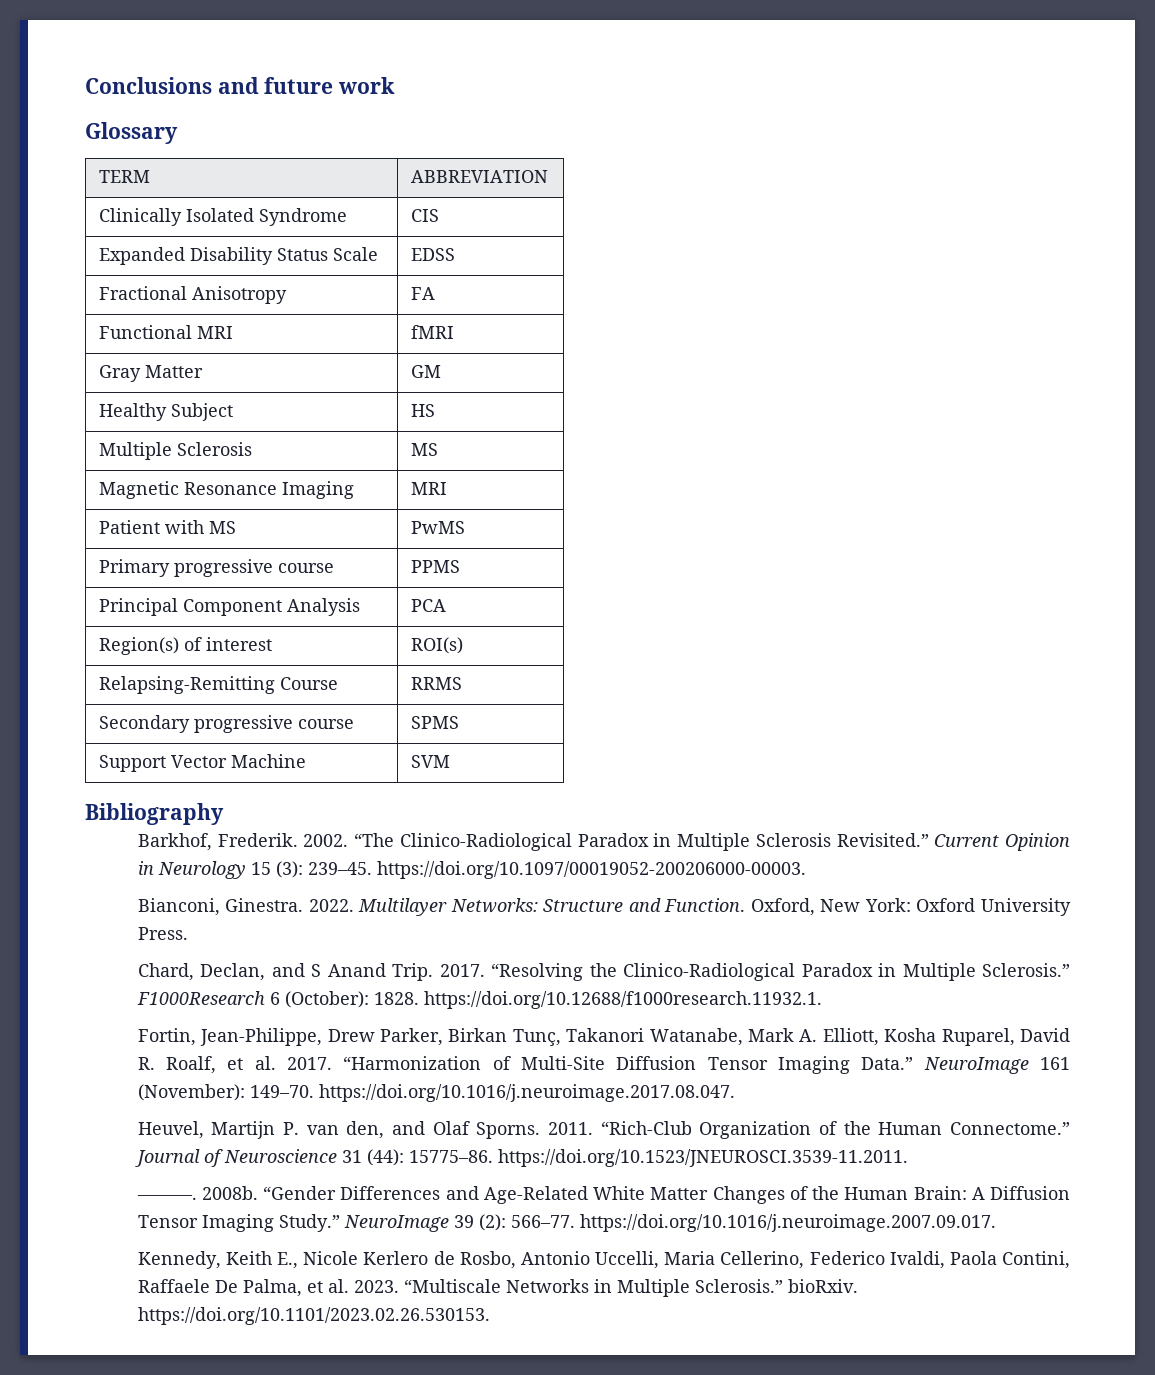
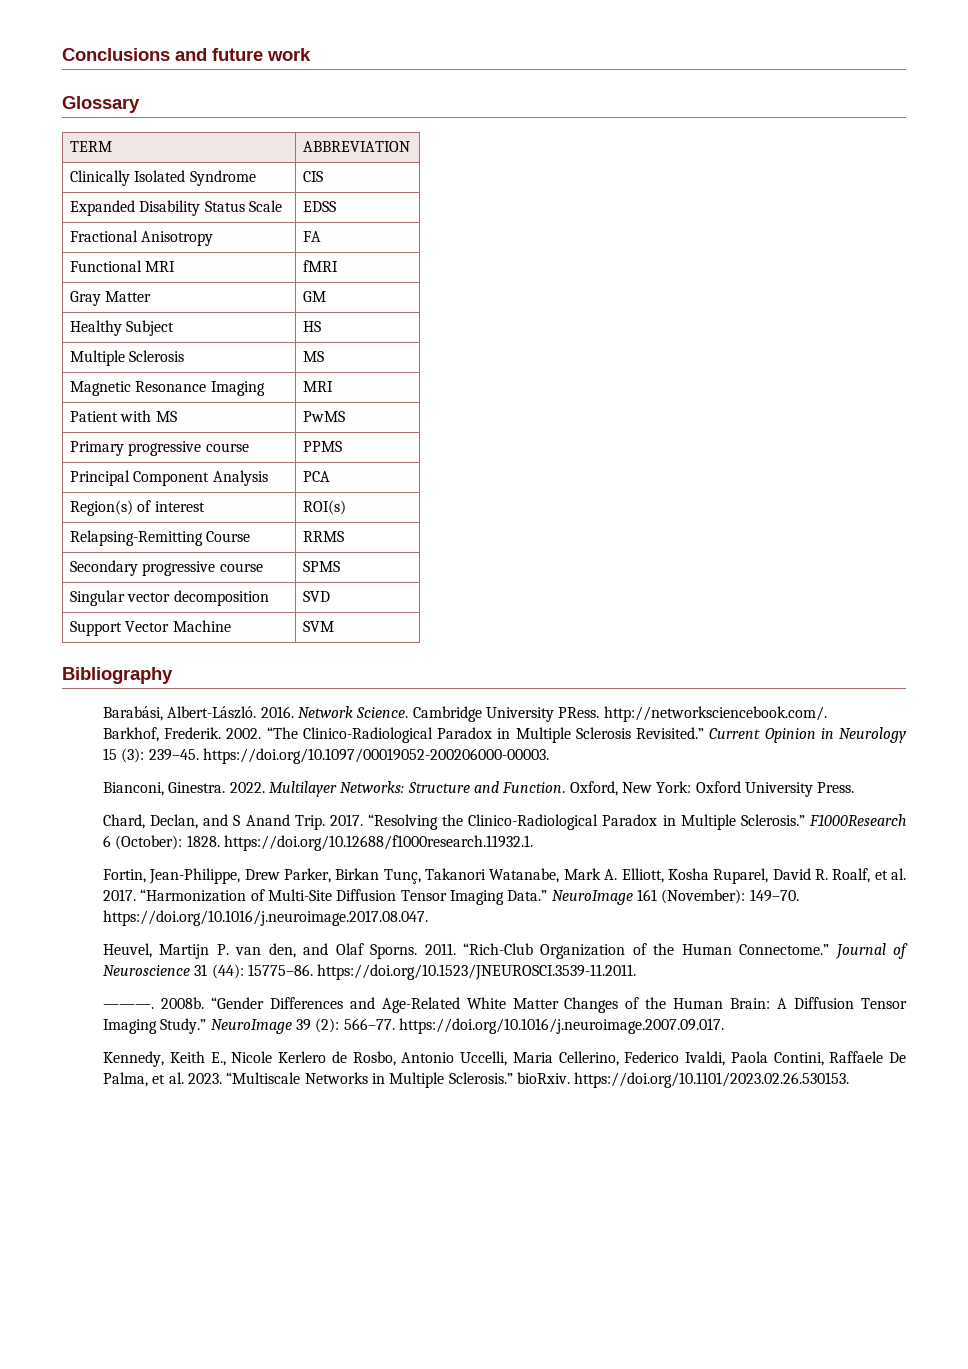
+ Singular vector decomposition | SVD
+ Barabási, Albert-László. 2016. Network Science. Cambridge University PRess. http://networksciencebook.com/.

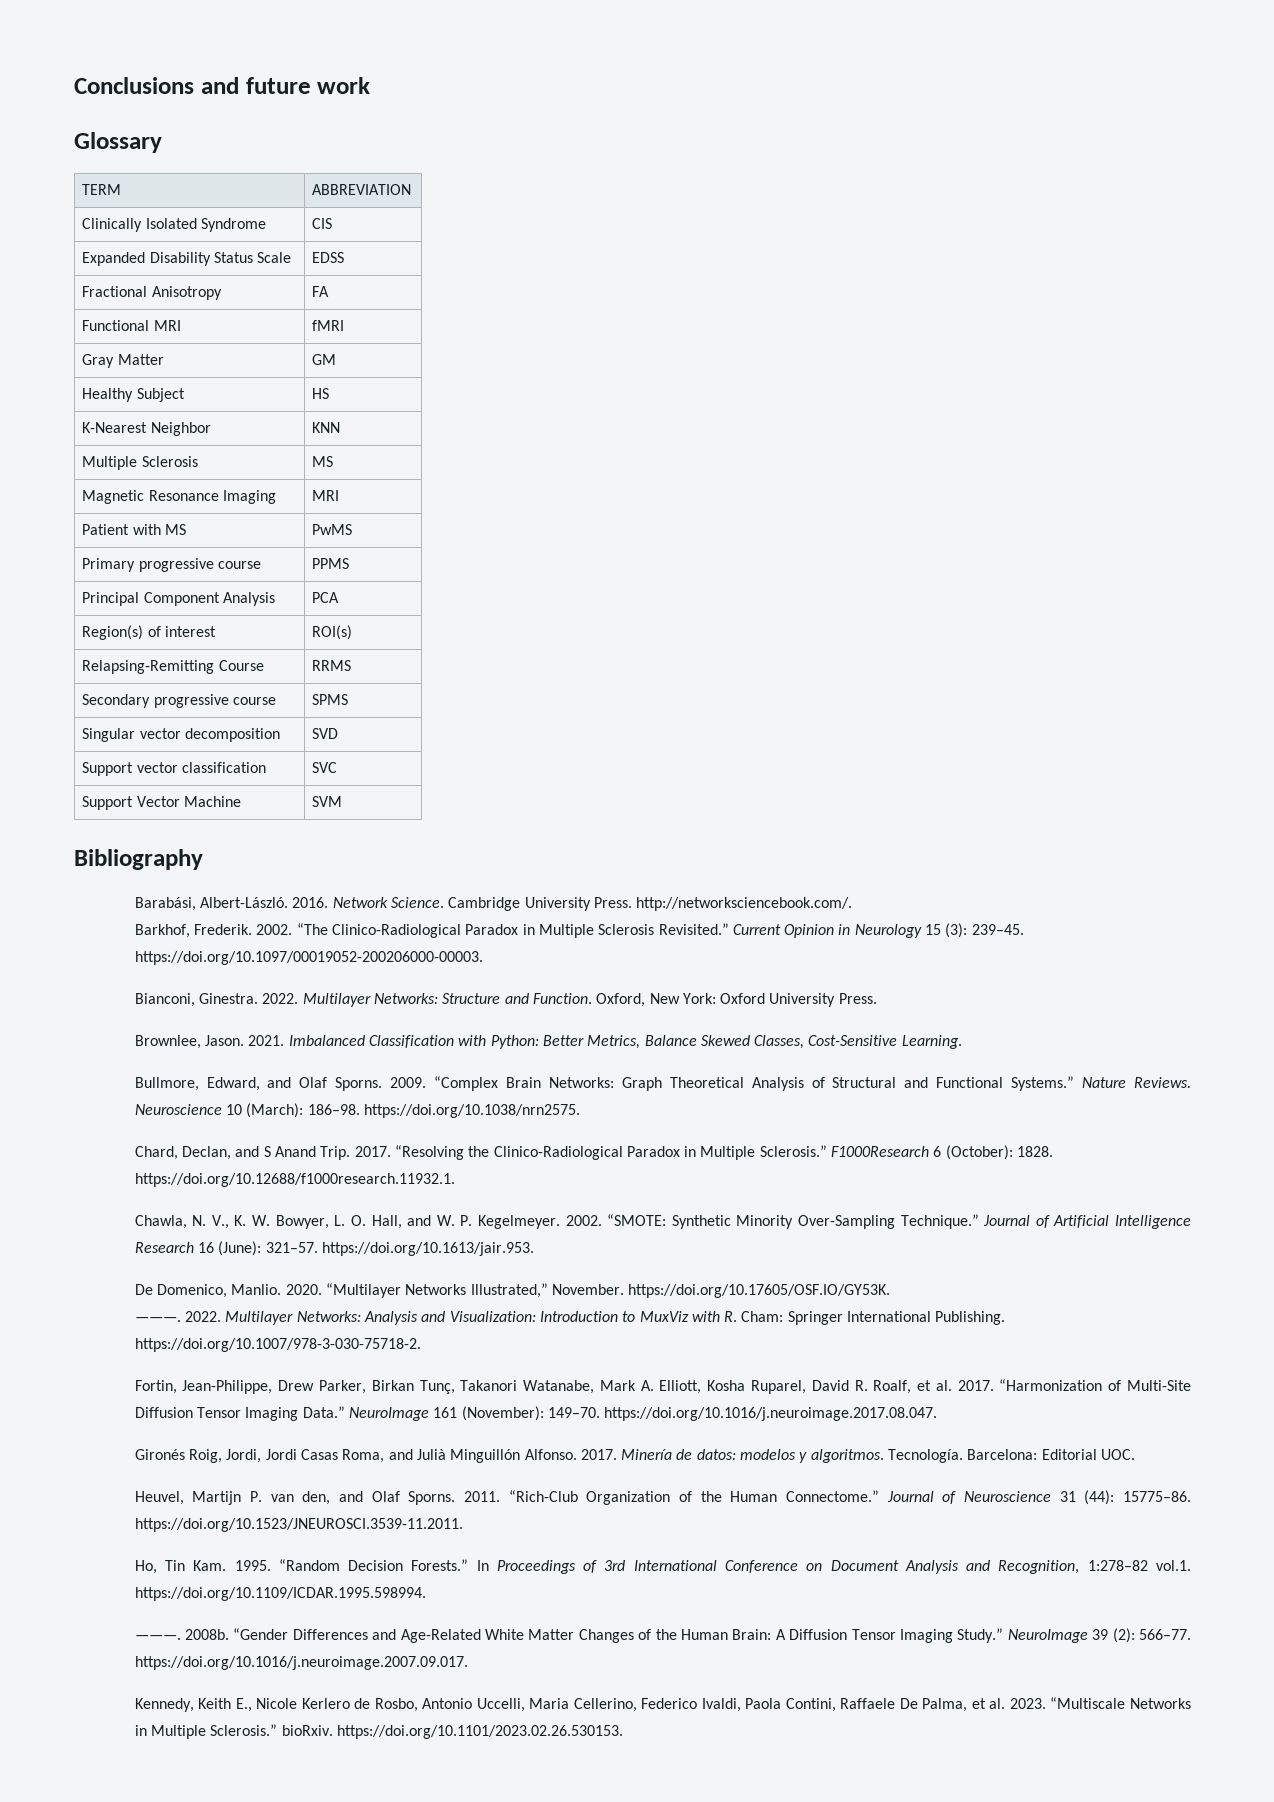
+ K-Nearest Neighbor | KNN
+ Support vector classification | SVC
- Cambridge University PRess. http://networksciencebook.com/.
+ Cambridge University Press. http://networksciencebook.com/.
+ Brownlee, Jason. 2021. Imbalanced Classification with Python: Better Metrics, Balance Skewed Classes, Cost-Sensitive Learning.
+ Bullmore, Edward, and Olaf Sporns. 2009. “Complex Brain Networks: Graph Theoretical Analysis of Structural and Functional Systems.” Nature Reviews. Neuroscience 10 (March): 186–98. https://doi.org/10.1038/nrn2575.
+ Chawla, N. V., K. W. Bowyer, L. O. Hall, and W. P. Kegelmeyer. 2002. “SMOTE: Synthetic Minority Over-Sampling Technique.” Journal of Artificial Intelligence Research 16 (June): 321–57. https://doi.org/10.1613/jair.953.
+ De Domenico, Manlio. 2020. “Multilayer Networks Illustrated,” November. https://doi.org/10.17605/OSF.IO/GY53K.
+ ———. 2022. Multilayer Networks: Analysis and Visualization: Introduction to MuxViz with R. Cham: Springer International Publishing. https://doi.org/10.1007/978-3-030-75718-2.
+ Gironés Roig, Jordi, Jordi Casas Roma, and Julià Minguillón Alfonso. 2017. Minería de datos: modelos y algoritmos. Tecnología. Barcelona: Editorial UOC.
+ Ho, Tin Kam. 1995. “Random Decision Forests.” In Proceedings of 3rd International Conference on Document Analysis and Recognition, 1:278–82 vol.1. https://doi.org/10.1109/ICDAR.1995.598994.

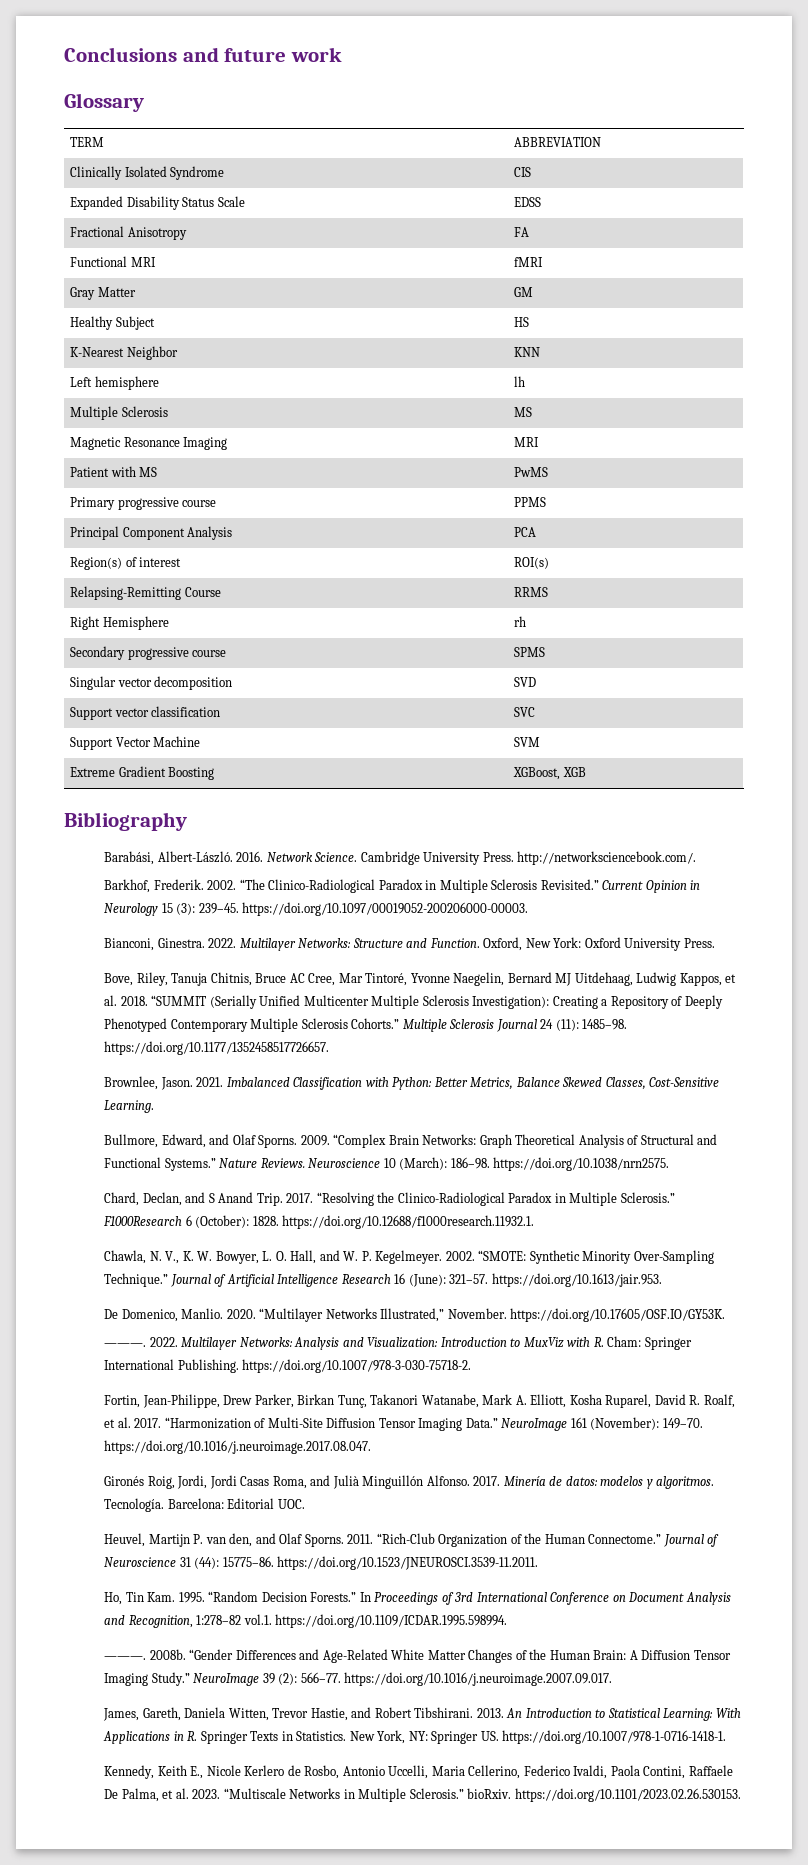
+ Left hemisphere | lh
+ Right Hemisphere | rh
+ Extreme Gradient Boosting | XGBoost, XGB
+ Bove, Riley, Tanuja Chitnis, Bruce AC Cree, Mar Tintoré, Yvonne Naegelin, Bernard MJ Uitdehaag, Ludwig Kappos, et al. 2018. “SUMMIT (Serially Unified Multicenter Multiple Sclerosis Investigation): Creating a Repository of Deeply Phenotyped Contemporary Multiple Sclerosis Cohorts.” Multiple Sclerosis Journal 24 (11): 1485–98. https://doi.org/10.1177/1352458517726657.
+ James, Gareth, Daniela Witten, Trevor Hastie, and Robert Tibshirani. 2013. An Introduction to Statistical Learning: With Applications in R. Springer Texts in Statistics. New York, NY: Springer US. https://doi.org/10.1007/978-1-0716-1418-1.

